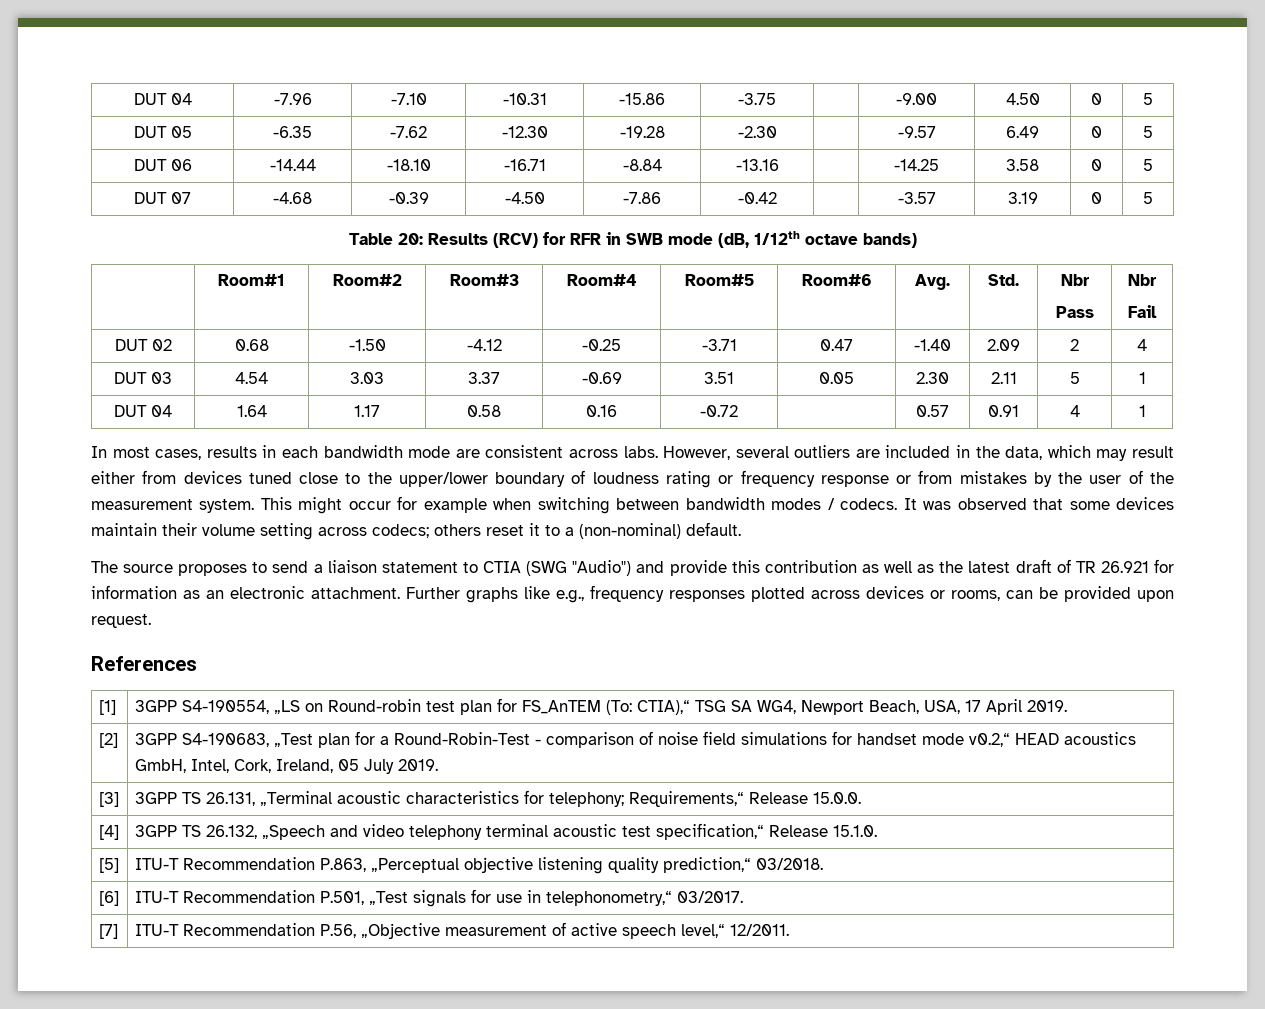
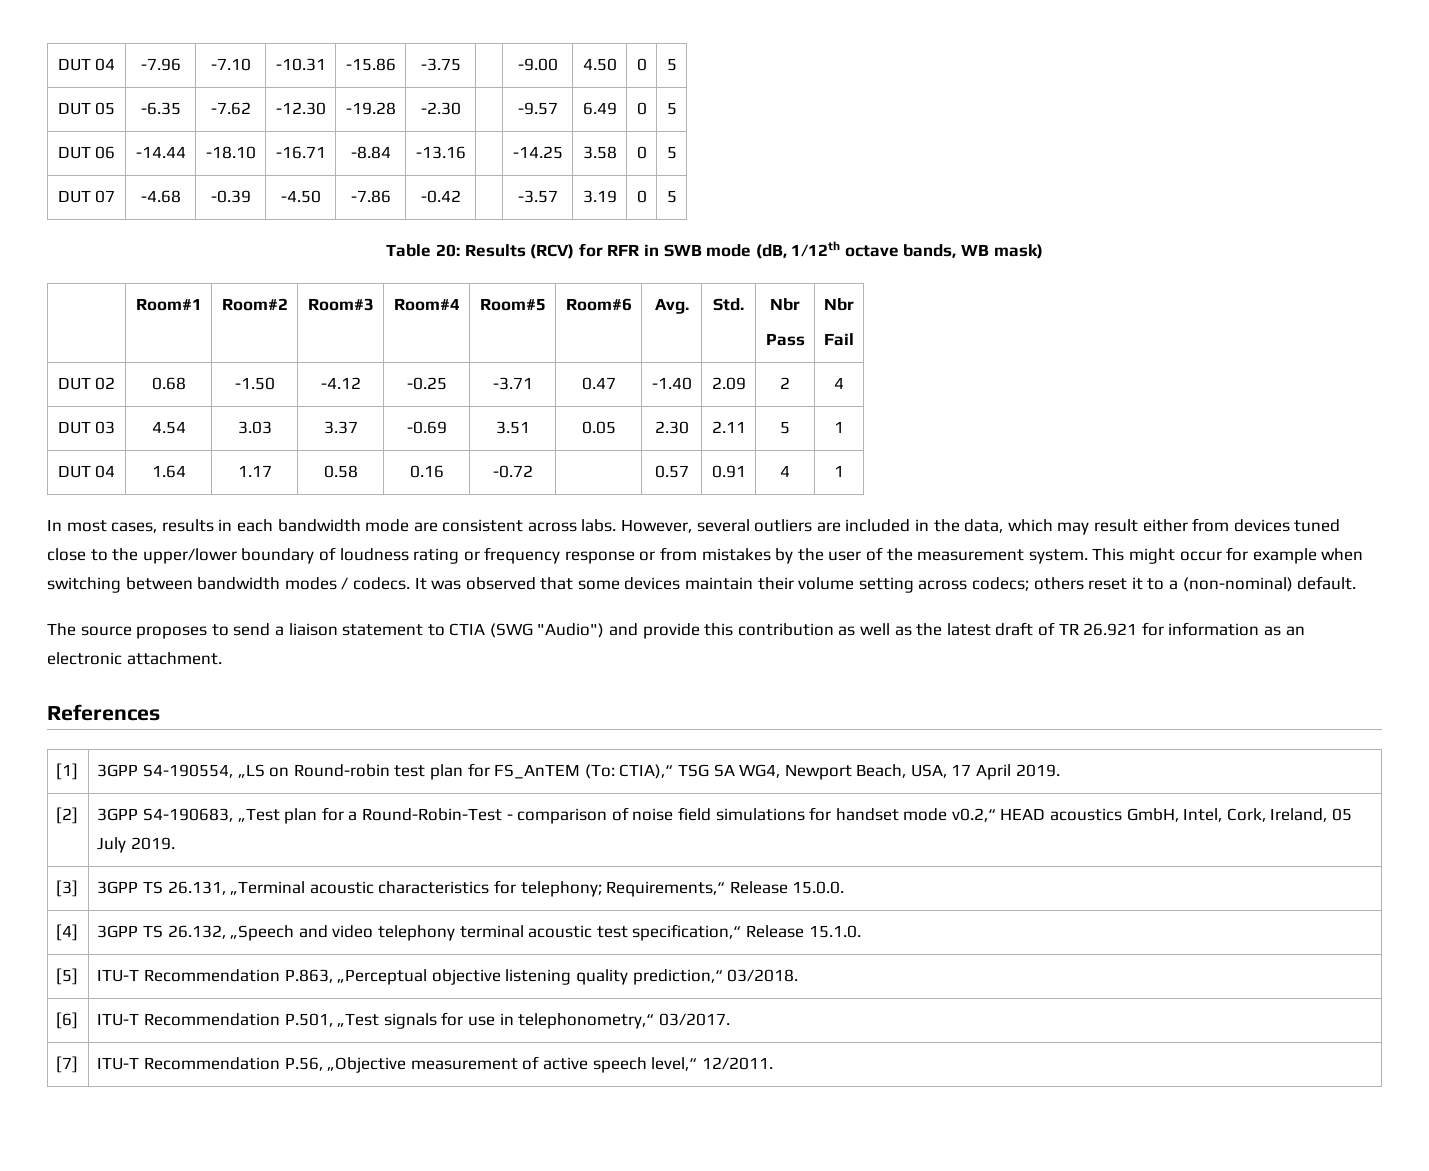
- Table 20: Results (RCV) for RFR in SWB mode (dB, 1/12th octave bands)
+ Table 20: Results (RCV) for RFR in SWB mode (dB, 1/12th octave bands, WB mask)
- Further graphs like e.g., frequency responses plotted across devices or rooms, can be provided upon request.

